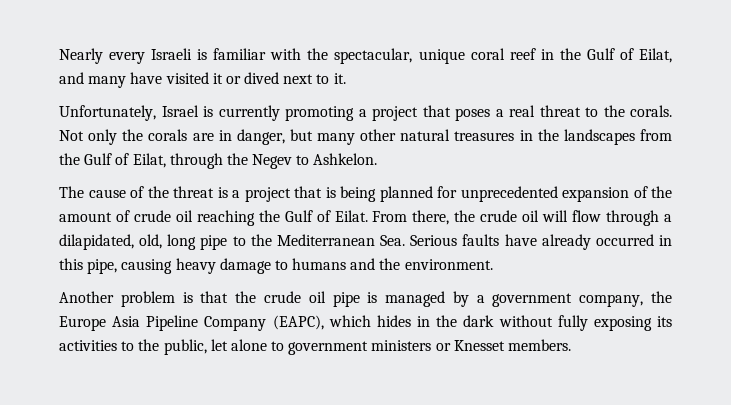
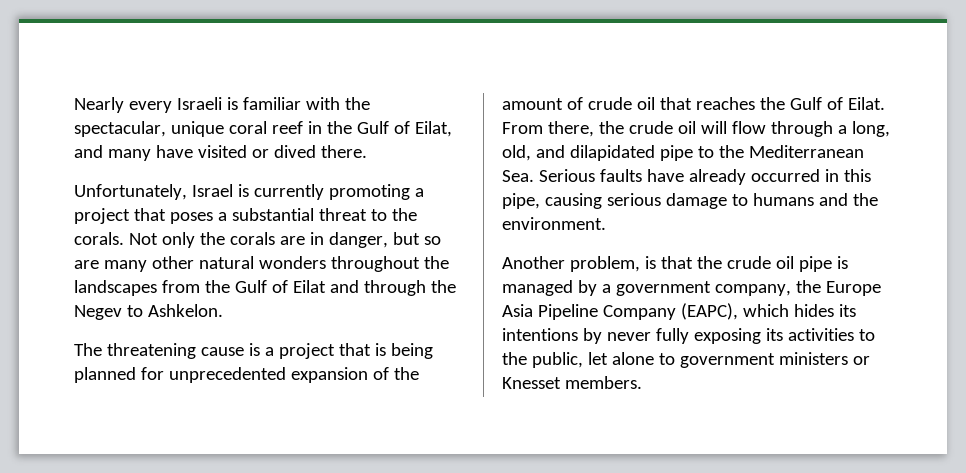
- Nearly every Israeli is familiar with the spectacular, unique coral reef in the Gulf of Eilat, and many have visited it or dived next to it.
+ Nearly every Israeli is familiar with the spectacular, unique coral reef in the Gulf of Eilat, and many have visited or dived there.
- Unfortunately, Israel is currently promoting a project that poses a real threat to the corals.
+ Unfortunately, Israel is currently promoting a project that poses a substantial threat to the corals.
- Not only the corals are in danger, but many other natural treasures in the landscapes from the Gulf of Eilat, through the Negev to Ashkelon.
+ Not only the corals are in danger, but so are many other natural wonders throughout the landscapes from the Gulf of Eilat and through the Negev to Ashkelon.
- The cause of the threat is a project that is being planned for unprecedented expansion of the amount of crude oil reaching the Gulf of Eilat.
+ The threatening cause is a project that is being planned for unprecedented expansion of the amount of crude oil that reaches the Gulf of Eilat.
- From there, the crude oil will flow through a dilapidated, old, long pipe to the Mediterranean Sea. Serious faults have already occurred in this pipe, causing heavy damage to humans and the environment.
+ From there, the crude oil will flow through a long, old, and dilapidated pipe to the Mediterranean Sea. Serious faults have already occurred in this pipe, causing serious damage to humans and the environment.
- Another problem is that the crude oil pipe is managed by a government company, the Europe Asia Pipeline Company (EAPC), which hides in the dark without fully exposing its activities to the public, let alone to government ministers or Knesset members.
+ Another problem, is that the crude oil pipe is managed by a government company, the Europe Asia Pipeline Company (EAPC), which hides its intentions by never fully exposing its activities to the public, let alone to government ministers or Knesset members.

